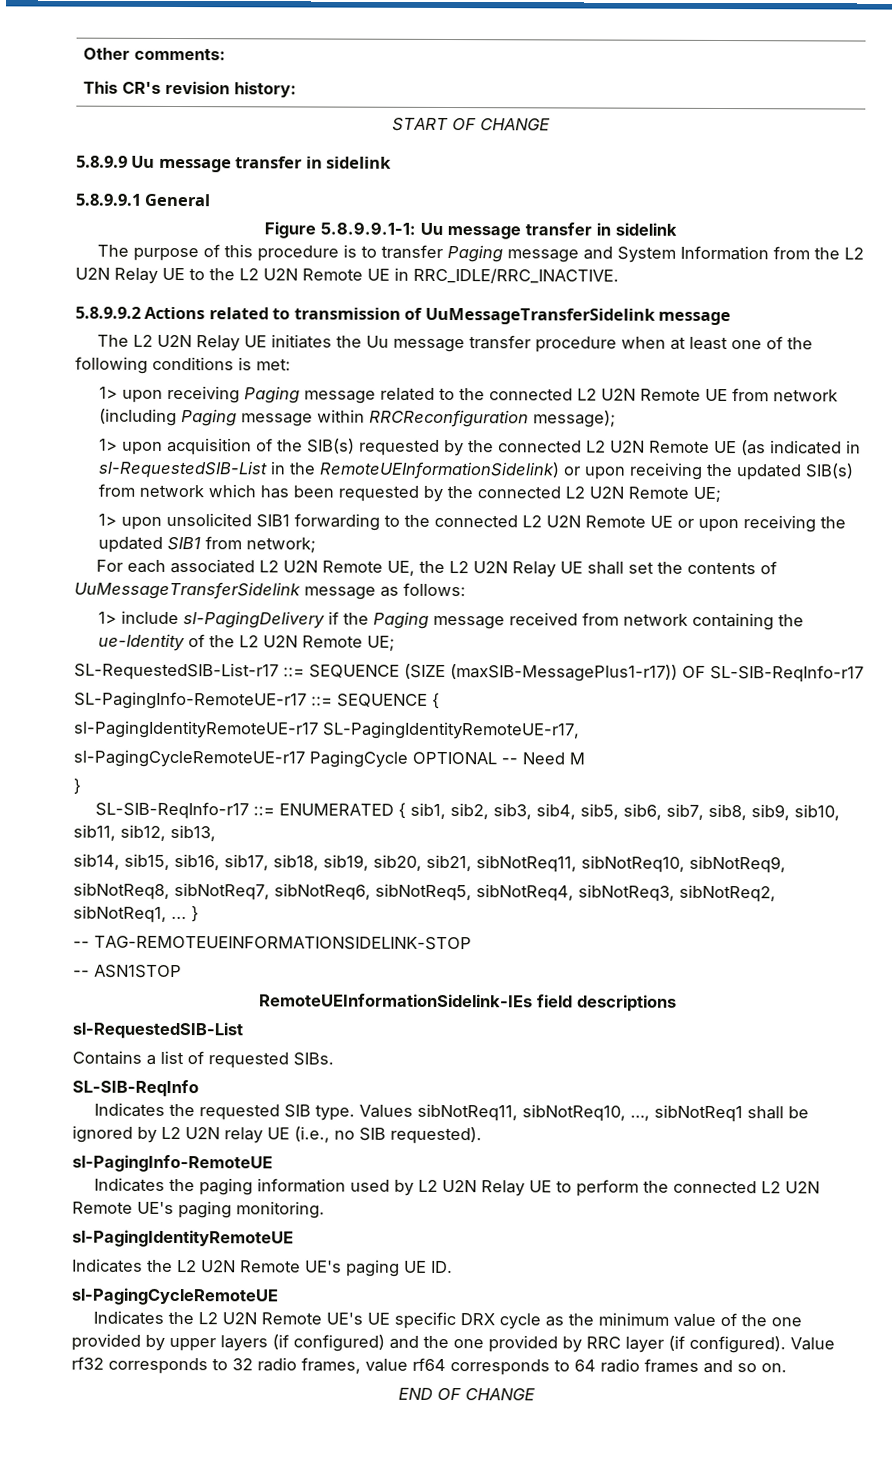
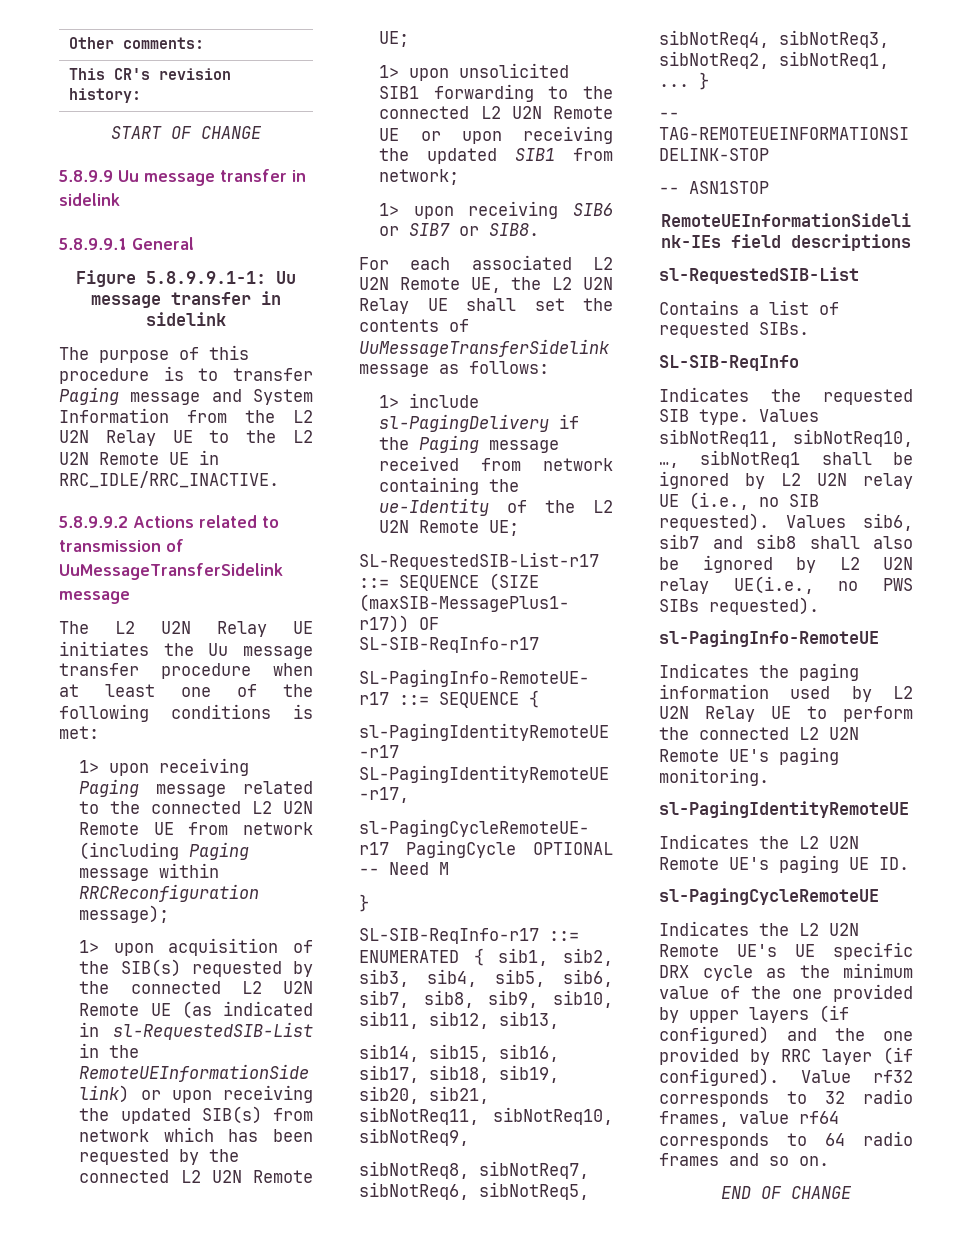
+ 1> upon receiving SIB6 or SIB7 or SIB8.
+ Values sib6, sib7 and sib8 shall also be ignored by L2 U2N relay UE(i.e., no PWS SIBs requested).

